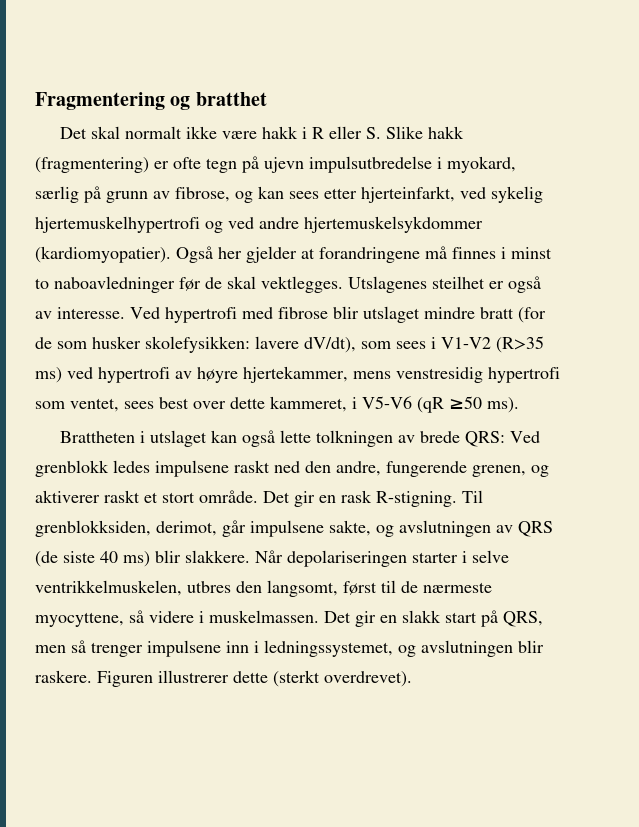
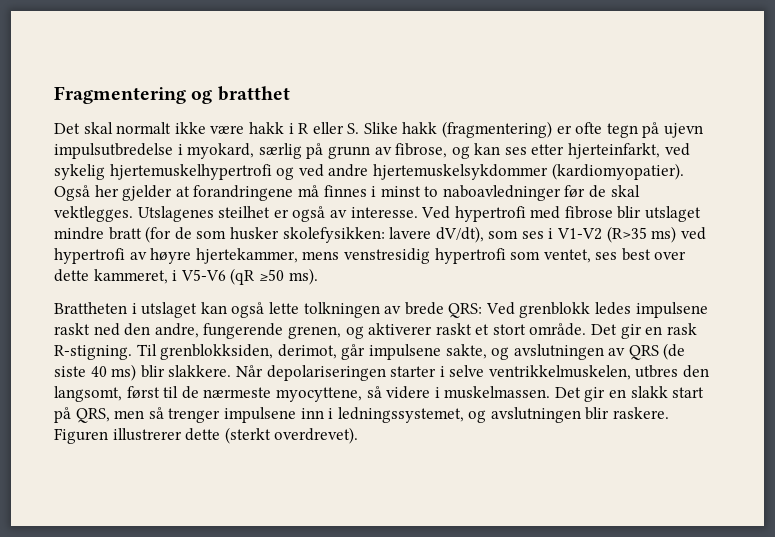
- Det skal normalt ikke være hakk i R eller S. Slike hakk (fragmentering) er ofte tegn på ujevn impulsutbredelse i myokard, særlig på grunn av fibrose, og kan sees etter hjerteinfarkt, ved sykelig hjertemuskelhypertrofi og ved andre hjertemuskelsykdommer (kardiomyopatier).
+ Det skal normalt ikke være hakk i R eller S. Slike hakk (fragmentering) er ofte tegn på ujevn impulsutbredelse i myokard, særlig på grunn av fibrose, og kan ses etter hjerteinfarkt, ved sykelig hjertemuskelhypertrofi og ved andre hjertemuskelsykdommer (kardiomyopatier).
- Ved hypertrofi med fibrose blir utslaget mindre bratt (for de som husker skolefysikken: lavere dV/dt), som sees i V1-V2 (R>35 ms) ved hypertrofi av høyre hjertekammer, mens venstresidig hypertrofi som ventet, sees best over dette kammeret, i V5-V6 (qR ≥50 ms).
+ Ved hypertrofi med fibrose blir utslaget mindre bratt (for de som husker skolefysikken: lavere dV/dt), som ses i V1-V2 (R>35 ms) ved hypertrofi av høyre hjertekammer, mens venstresidig hypertrofi som ventet, ses best over dette kammeret, i V5-V6 (qR ≥50 ms).

